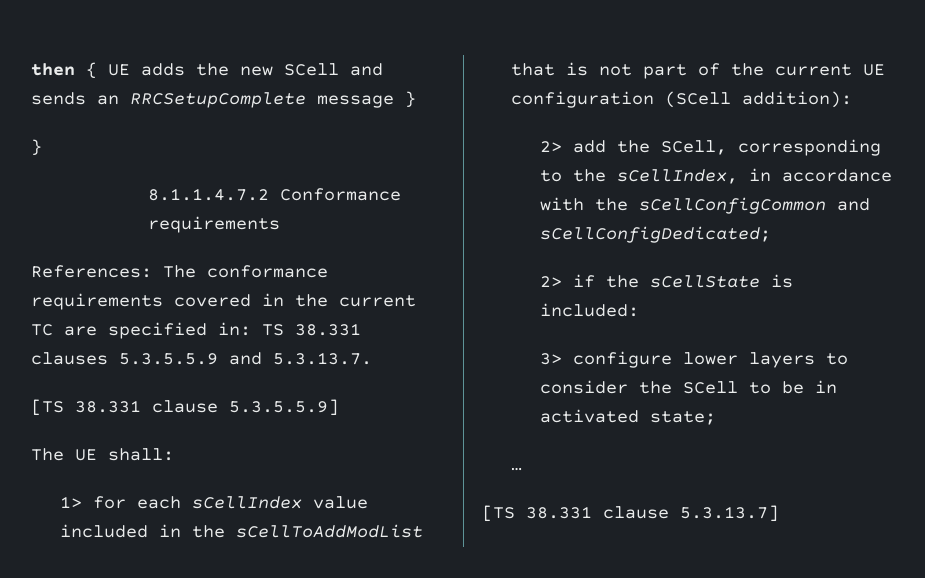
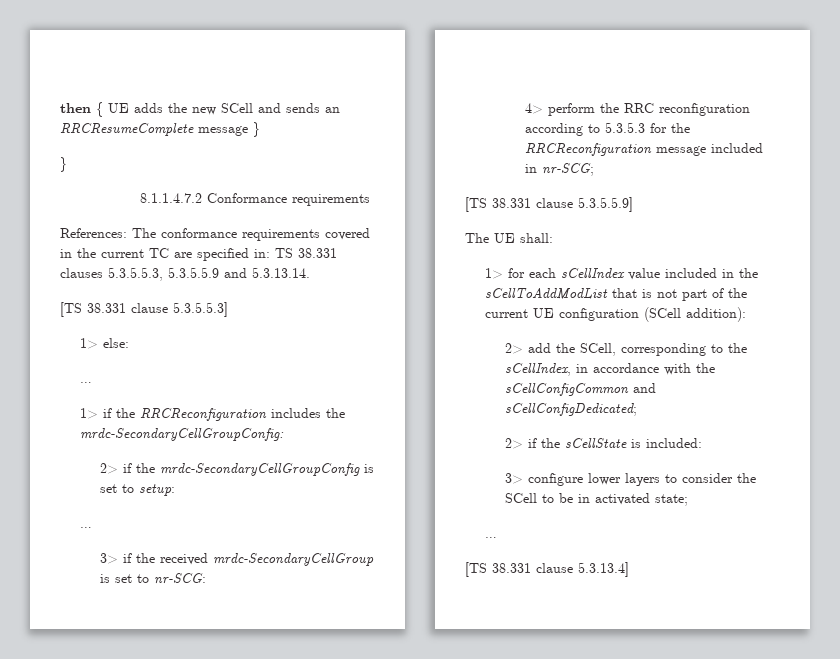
- then { UE adds the new SCell and sends an RRCSetupComplete message }
+ then { UE adds the new SCell and sends an RRCResumeComplete message }
- References: The conformance requirements covered in the current TC are specified in: TS 38.331 clauses 5.3.5.5.9 and 5.3.13.7.
+ References: The conformance requirements covered in the current TC are specified in: TS 38.331 clauses 5.3.5.5.3, 5.3.5.5.9 and 5.3.13.14.
+ [TS 38.331 clause 5.3.5.5.3]
+ 1> else:
+ …
+ 1> if the RRCReconfiguration includes the mrdc-SecondaryCellGroupConfig:
+ 2> if the mrdc-SecondaryCellGroupConfig is set to setup:
+ …
+ 3> if the received mrdc-SecondaryCellGroup is set to nr-SCG:
+ 4> perform the RRC reconfiguration according to 5.3.5.3 for the RRCReconfiguration message included in nr-SCG;
- [TS 38.331 clause 5.3.13.7]
+ [TS 38.331 clause 5.3.13.4]

